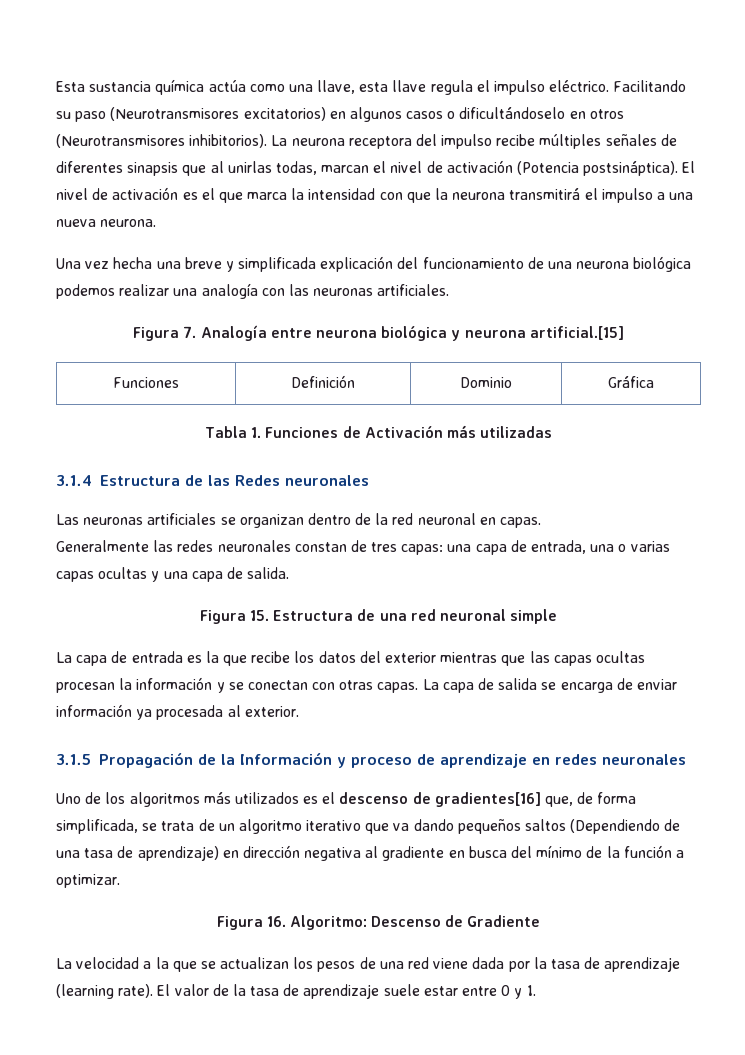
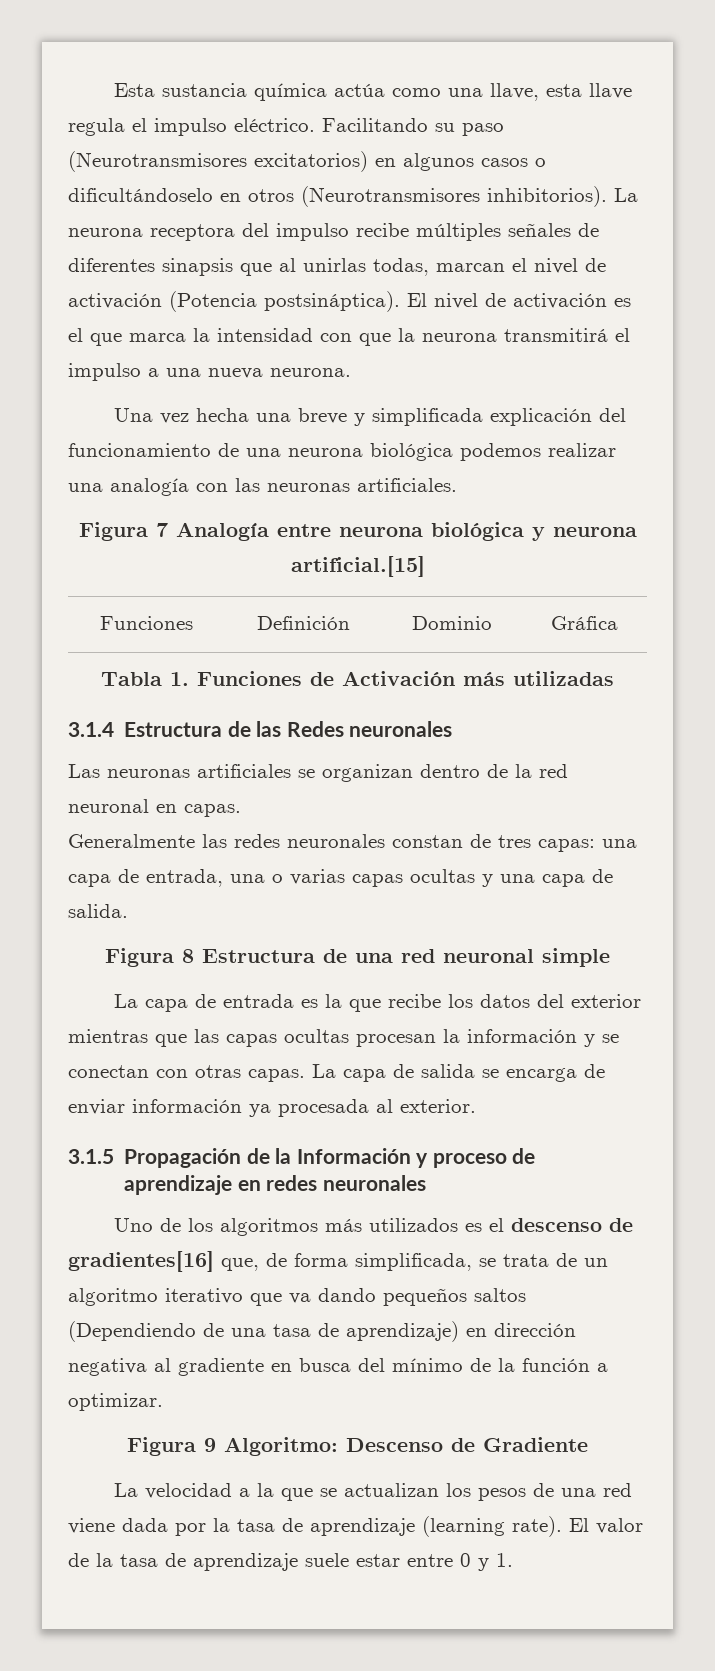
- Figura 7. Analogía entre neurona biológica y neurona artificial.[15]
+ Figura 7 Analogía entre neurona biológica y neurona artificial.[15]
- Figura 15. Estructura de una red neuronal simple
+ Figura 8 Estructura de una red neuronal simple
- Figura 16. Algoritmo: Descenso de Gradiente
+ Figura 9 Algoritmo: Descenso de Gradiente

